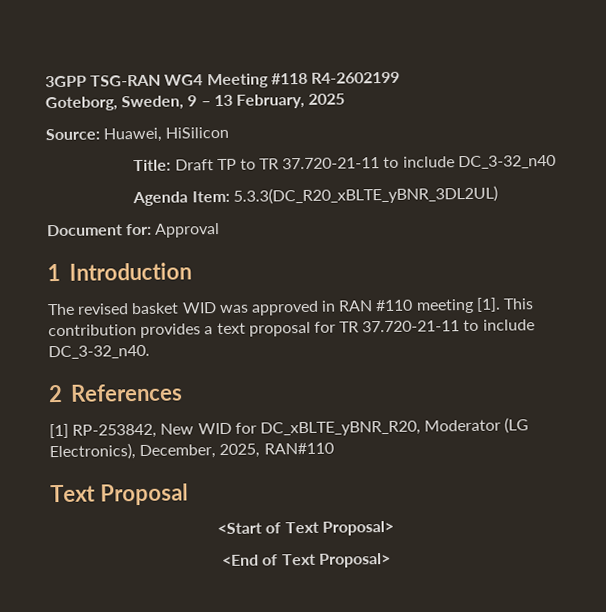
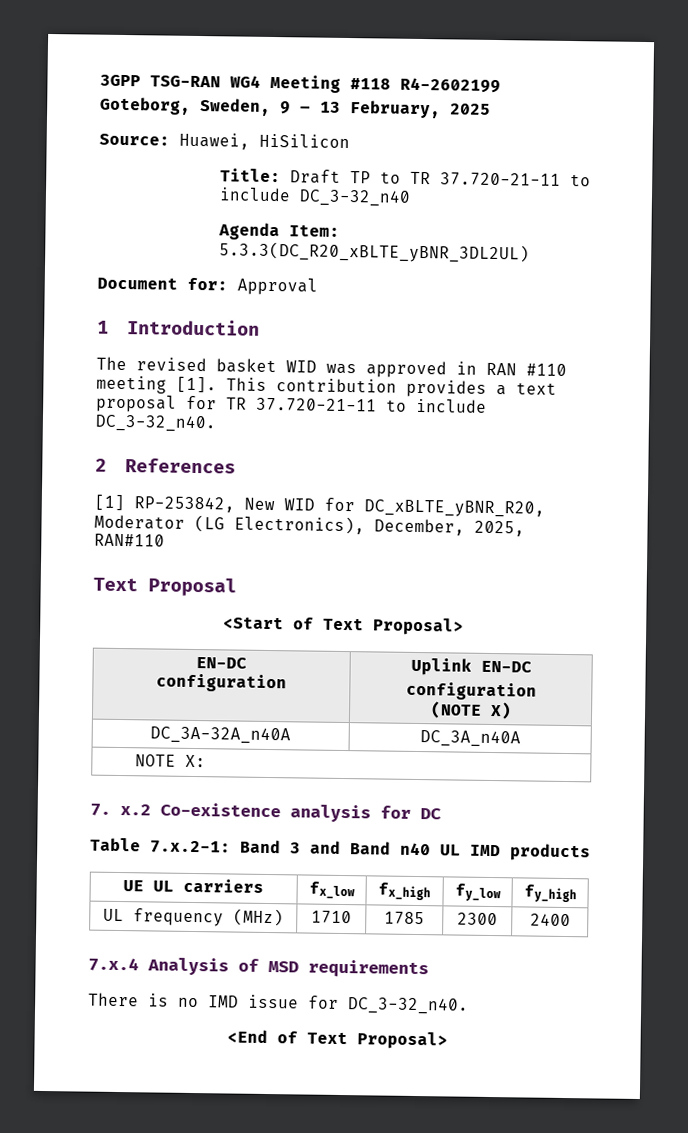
  <Start of Text Proposal>
+ EN-DC
+ configuration | Uplink EN-DC
+ configuration
+ (NOTE X)
+ DC_3A-32A_n40A | DC_3A_n40A
+ NOTE X:
+ 7. x.2 Co-existence analysis for DC
+ Table 7.x.2-1: Band 3 and Band n40 UL IMD products
+ UE UL carriers | fx_low | fx_high | fy_low | fy_high
+ UL frequency (MHz) | 1710 | 1785 | 2300 | 2400
+ 7.x.4 Analysis of MSD requirements
+ There is no IMD issue for DC_3-32_n40.

